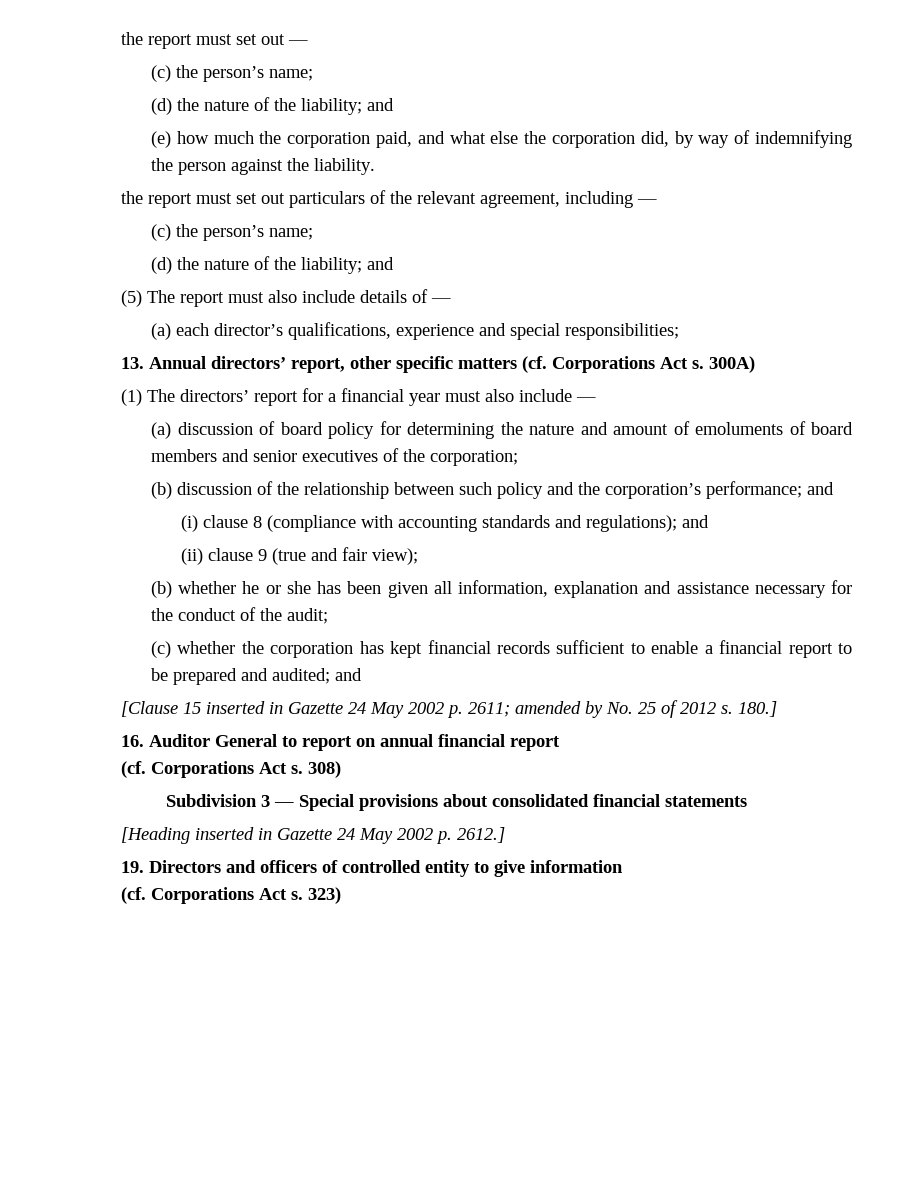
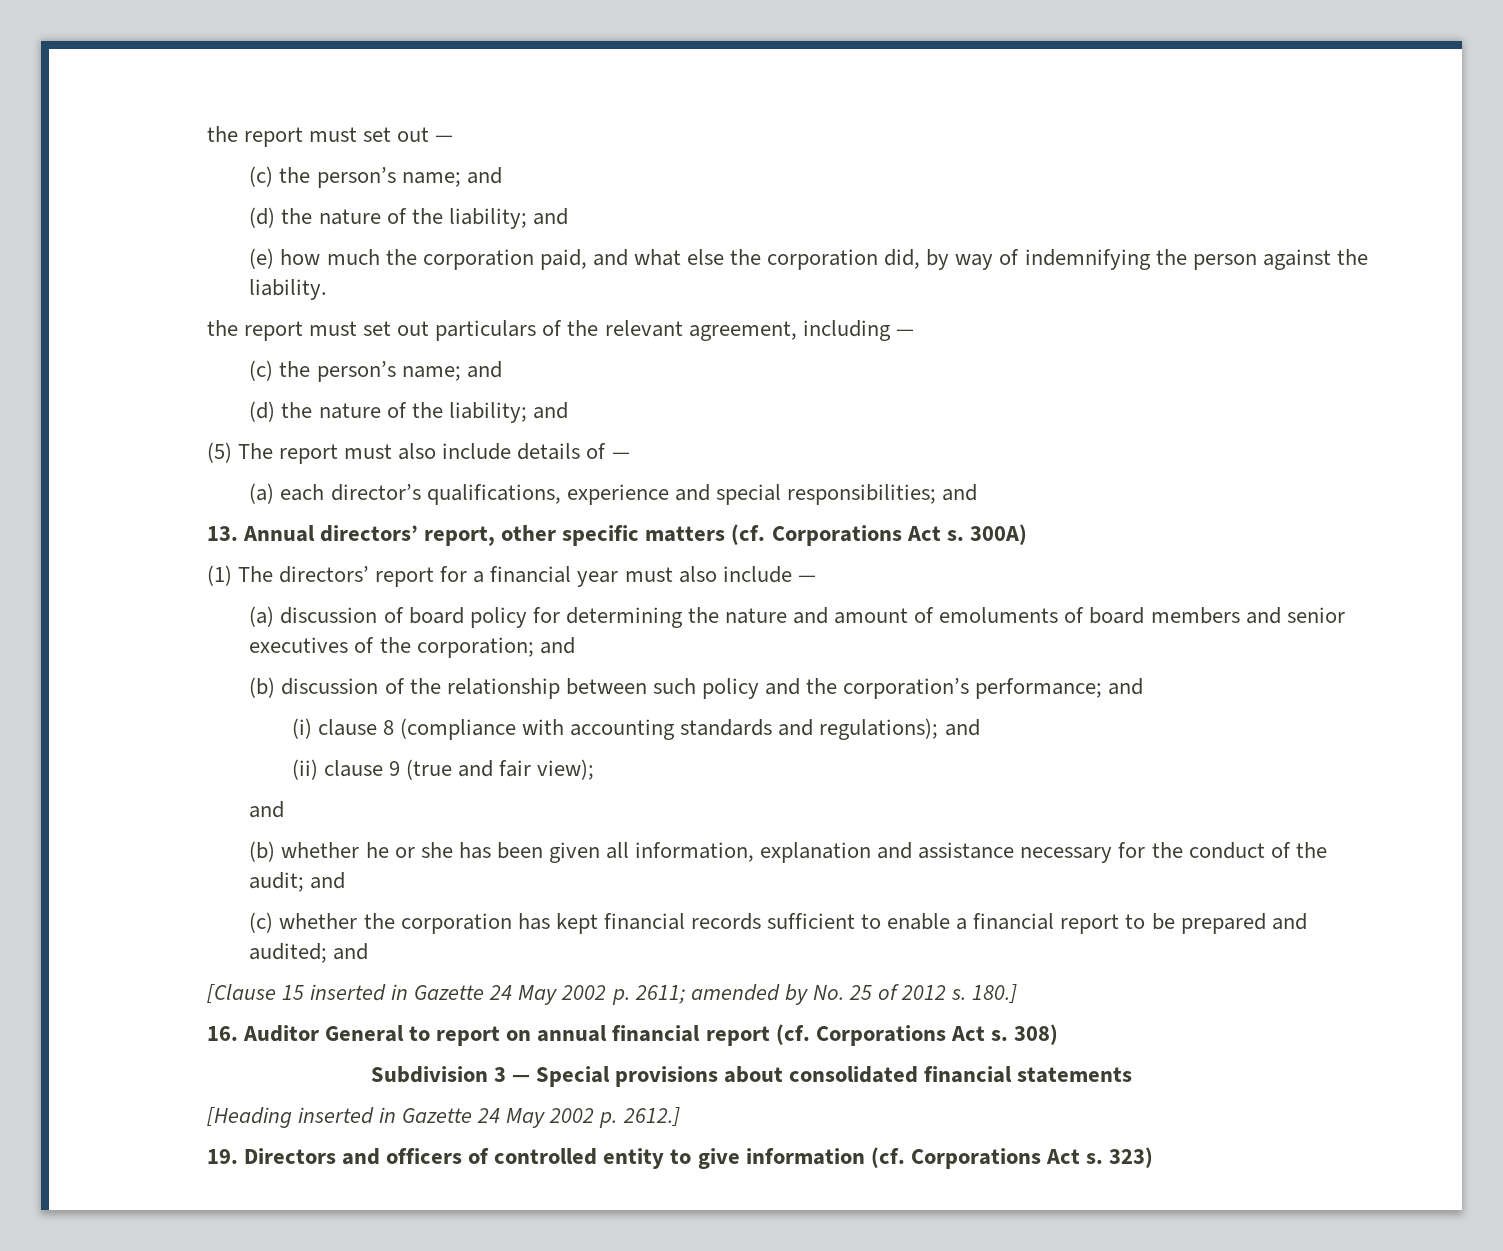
  the report must set out —
- (c) the person’s name;
+ (c) the person’s name; and
  the report must set out particulars of the relevant agreement, including —
- (c) the person’s name;
+ (c) the person’s name; and
- (a) each director’s qualifications, experience and special responsibilities;
+ (a) each director’s qualifications, experience and special responsibilities; and
- (a) discussion of board policy for determining the nature and amount of emoluments of board members and senior executives of the corporation;
+ (a) discussion of board policy for determining the nature and amount of emoluments of board members and senior executives of the corporation; and
  (ii) clause 9 (true and fair view);
+ and
- (b) whether he or she has been given all information, explanation and assistance necessary for the conduct of the audit;
+ (b) whether he or she has been given all information, explanation and assistance necessary for the conduct of the audit; and
- 16. Auditor General to report on annual financial report
- (cf. Corporations Act s.
+ 16. Auditor General to report on annual financial report (cf. Corporations Act s.
- 19. Directors and officers of controlled entity to give information
- (cf. Corporations Act s.
+ 19. Directors and officers of controlled entity to give information (cf. Corporations Act s.

